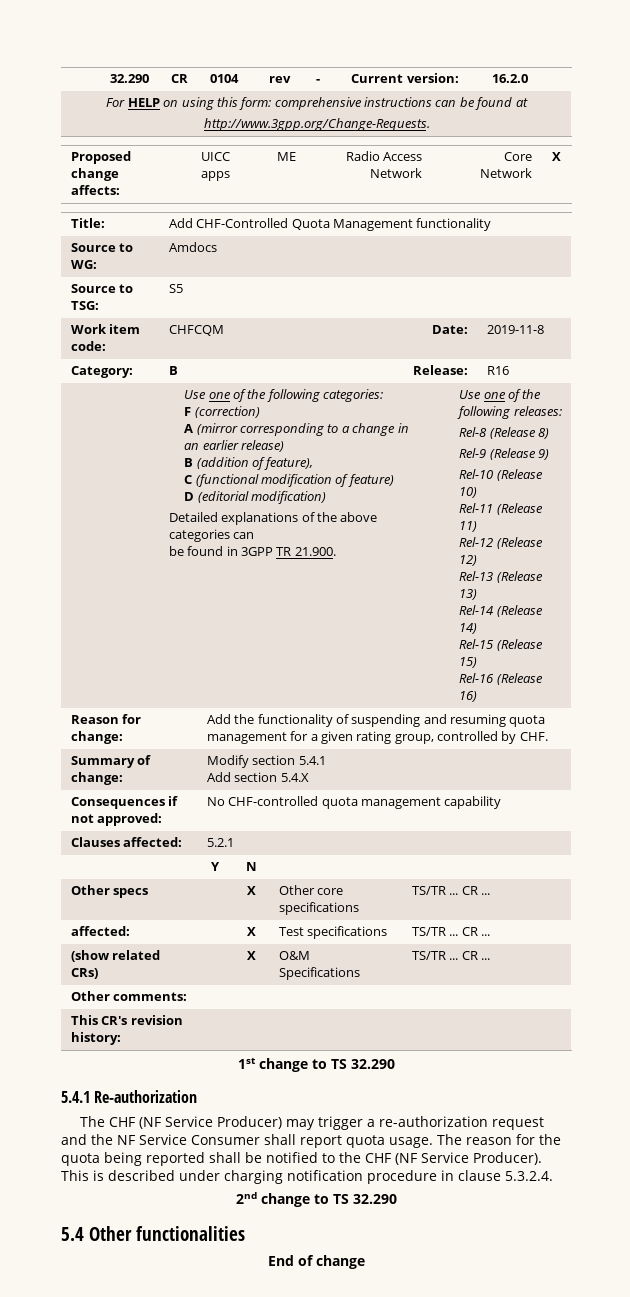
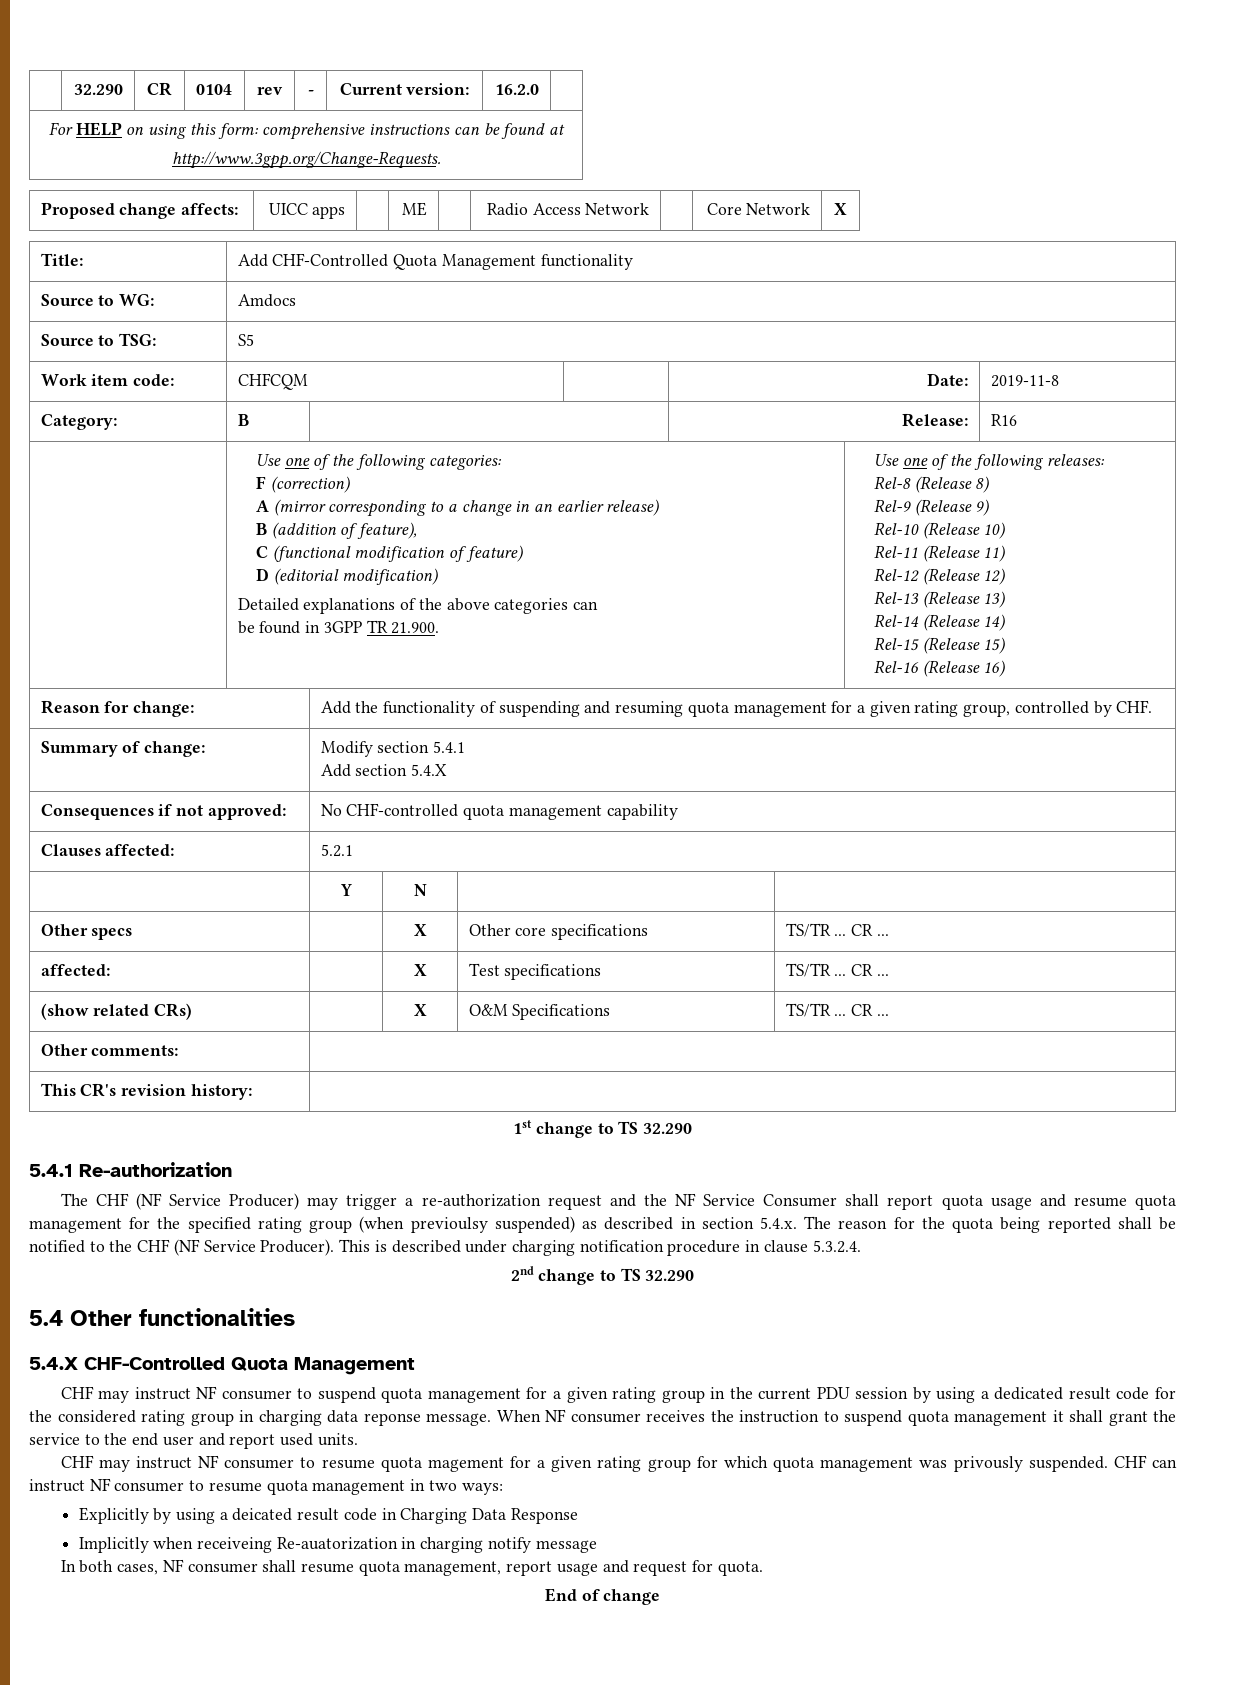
- The CHF (NF Service Producer) may trigger a re-authorization request and the NF Service Consumer shall report quota usage. The reason for the quota being reported shall be notified to the CHF (NF Service Producer).
+ The CHF (NF Service Producer) may trigger a re-authorization request and the NF Service Consumer shall report quota usage and resume quota management for the specified rating group (when previoulsy suspended) as described in section 5.4.x. The reason for the quota being reported shall be notified to the CHF (NF Service Producer).
+ 5.4.X CHF-Controlled Quota Management
+ CHF may instruct NF consumer to suspend quota management for a given rating group in the current PDU session by using a dedicated result code for the considered rating group in charging data reponse message. When NF consumer receives the instruction to suspend quota management it shall grant the service to the end user and report used units.
+ CHF may instruct NF consumer to resume quota magement for a given rating group for which quota management was privously suspended. CHF can instruct NF consumer to resume quota management in two ways:
+ Explicitly by using a deicated result code in Charging Data Response
+ Implicitly when receiveing Re-auatorization in charging notify message
+ In both cases, NF consumer shall resume quota management, report usage and request for quota.

